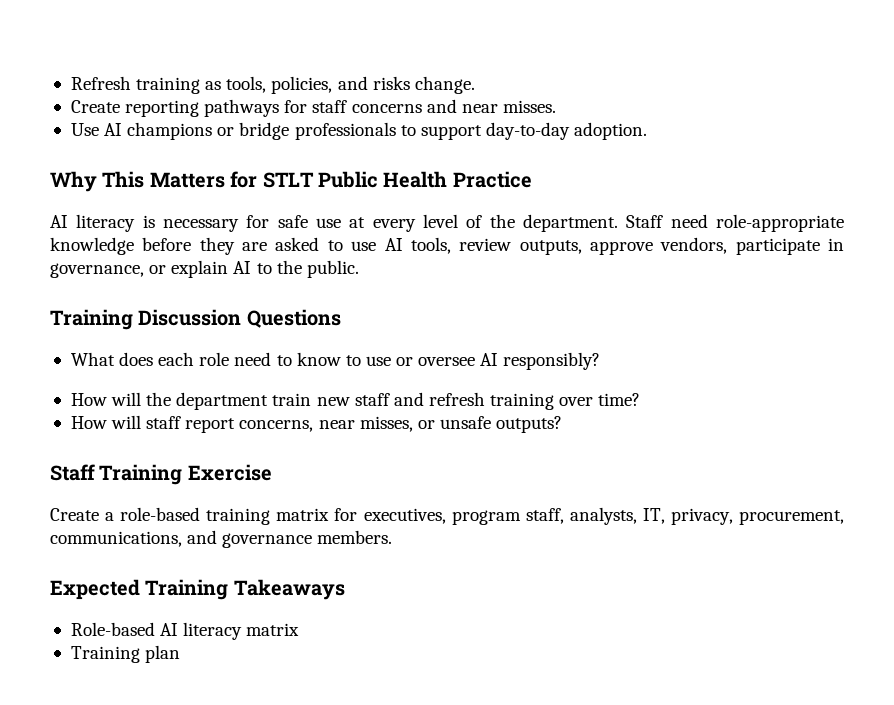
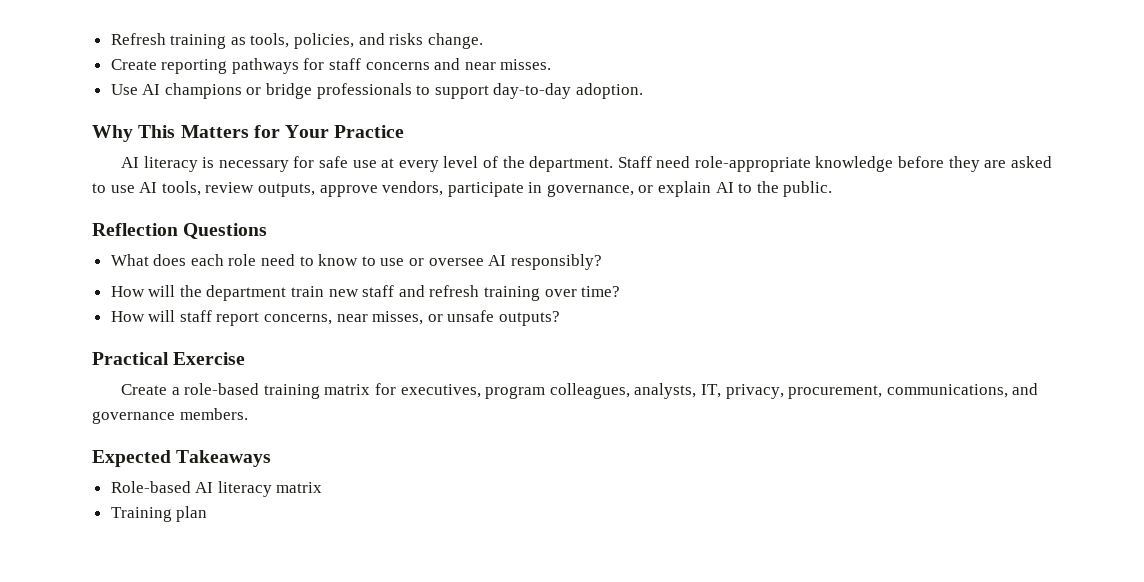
- Why This Matters for STLT Public Health Practice
+ Why This Matters for Your Practice
- Training Discussion Questions
+ Reflection Questions
- Staff Training Exercise
+ Practical Exercise
- Create a role-based training matrix for executives, program staff, analysts, IT, privacy, procurement, communications, and governance members.
+ Create a role-based training matrix for executives, program colleagues, analysts, IT, privacy, procurement, communications, and governance members.
- Expected Training Takeaways
+ Expected Takeaways

